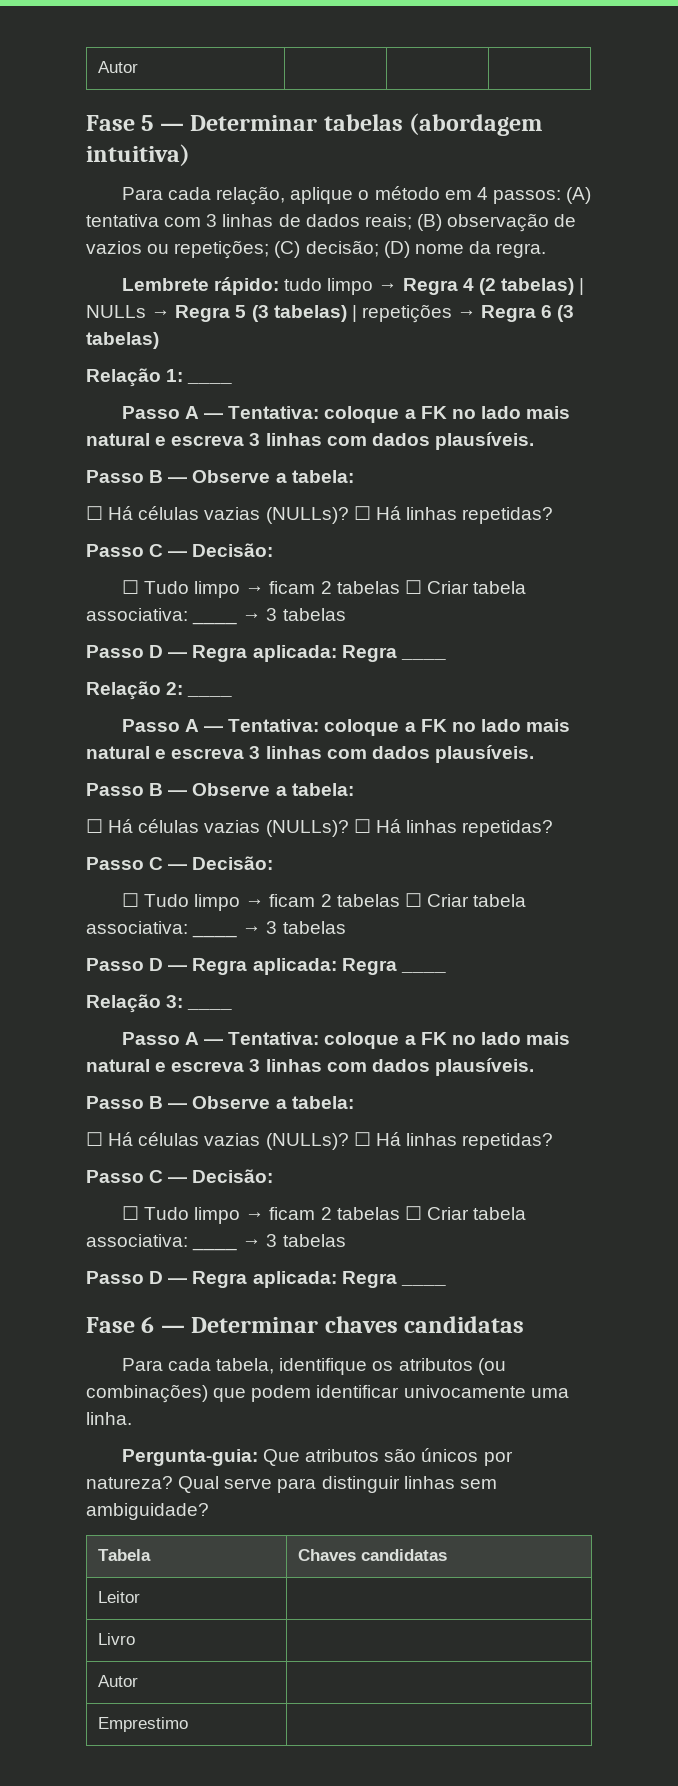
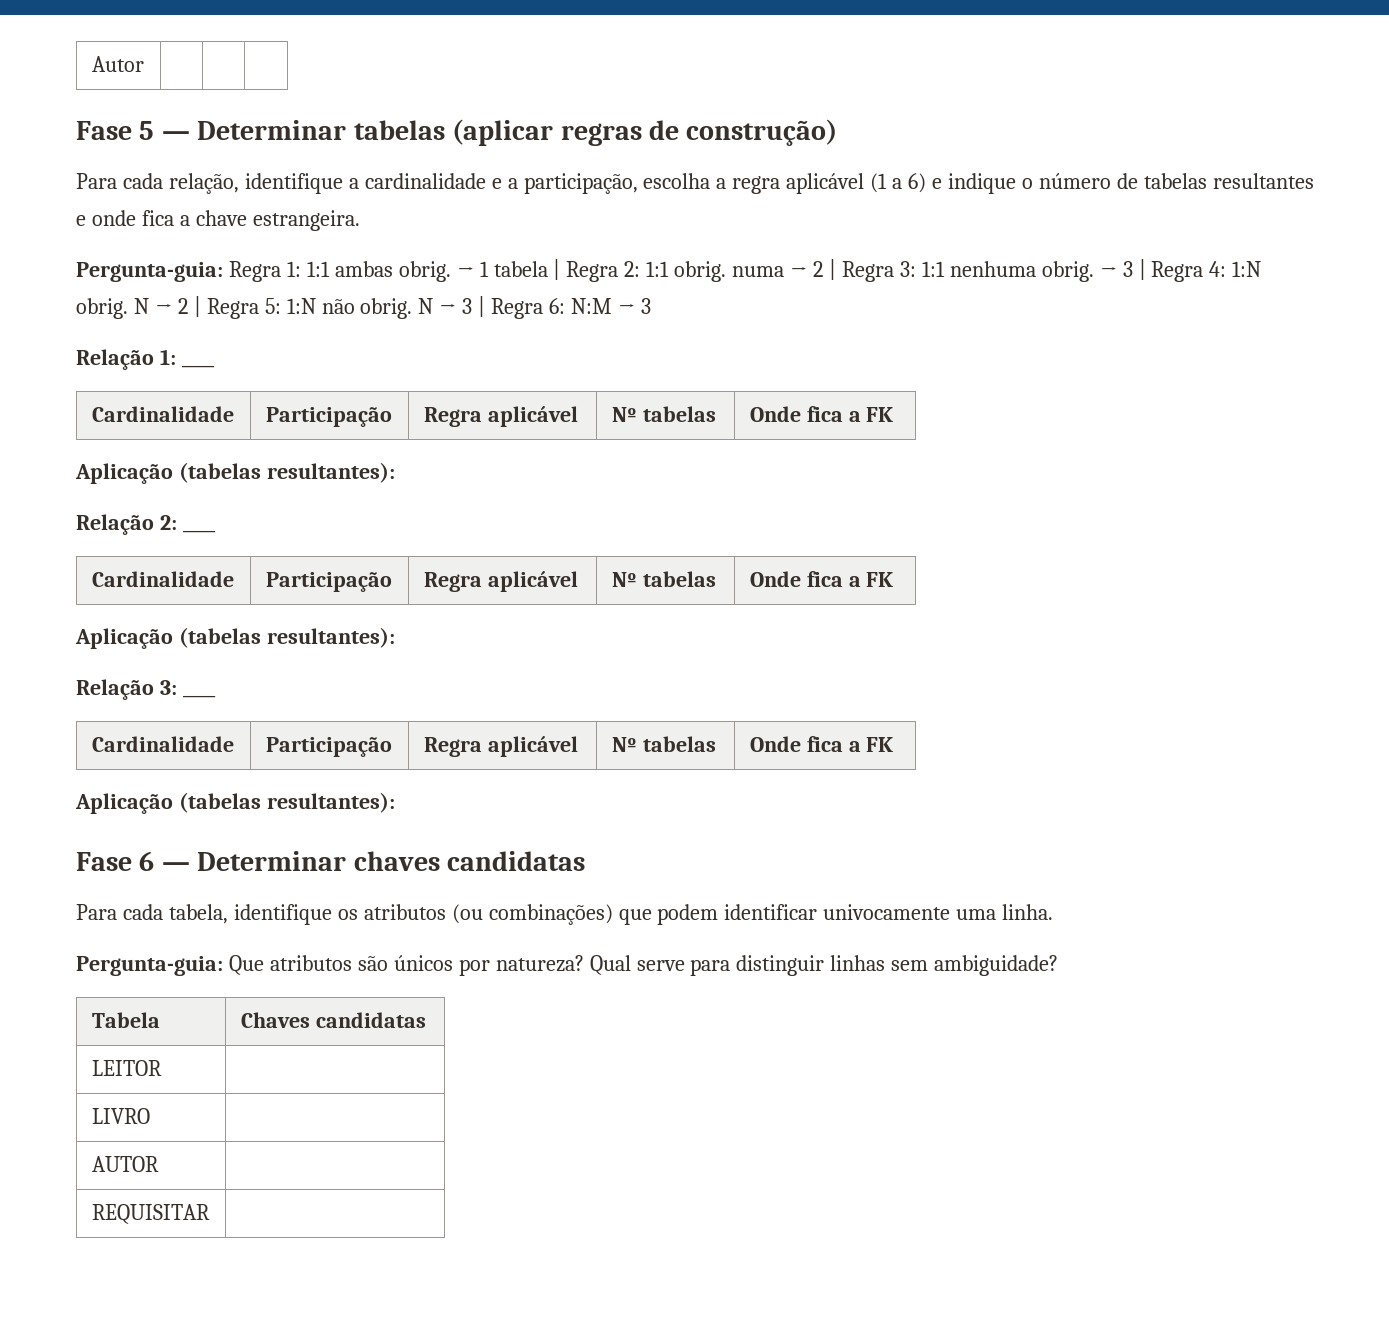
- Fase 5 — Determinar tabelas (abordagem intuitiva)
+ Fase 5 — Determinar tabelas (aplicar regras de construção)
- Para cada relação, aplique o método em 4 passos: (A) tentativa com 3 linhas de dados reais; (B) observação de vazios ou repetições; (C) decisão; (D) nome da regra.
- Lembrete rápido: tudo limpo → Regra 4 (2 tabelas) | NULLs → Regra 5 (3 tabelas) | repetições → Regra 6 (3 tabelas)
+ Para cada relação, identifique a cardinalidade e a participação, escolha a regra aplicável (1 a 6) e indique o número de tabelas resultantes e onde fica a chave estrangeira.
+ Pergunta-guia: Regra 1: 1:1 ambas obrig. → 1 tabela | Regra 2: 1:1 obrig. numa → 2 | Regra 3: 1:1 nenhuma obrig. → 3 | Regra 4: 1:N obrig. N → 2 | Regra 5: 1:N não obrig. N → 3 | Regra 6: N:M → 3
  Relação 1: ____
- Passo A — Tentativa: coloque a FK no lado mais natural e escreva 3 linhas com dados plausíveis.
- Passo B — Observe a tabela:
- ☐ Há células vazias (NULLs)? ☐ Há linhas repetidas?
- Passo C — Decisão:
- ☐ Tudo limpo → ficam 2 tabelas ☐ Criar tabela associativa: ____ → 3 tabelas
- Passo D — Regra aplicada: Regra ____
+ Cardinalidade | Participação | Regra aplicável | Nº tabelas | Onde fica a FK
+ Aplicação (tabelas resultantes):
  Relação 2: ____
- Passo A — Tentativa: coloque a FK no lado mais natural e escreva 3 linhas com dados plausíveis.
- Passo B — Observe a tabela:
- ☐ Há células vazias (NULLs)? ☐ Há linhas repetidas?
- Passo C — Decisão:
- ☐ Tudo limpo → ficam 2 tabelas ☐ Criar tabela associativa: ____ → 3 tabelas
- Passo D — Regra aplicada: Regra ____
+ Cardinalidade | Participação | Regra aplicável | Nº tabelas | Onde fica a FK
+ Aplicação (tabelas resultantes):
  Relação 3: ____
- Passo A — Tentativa: coloque a FK no lado mais natural e escreva 3 linhas com dados plausíveis.
- Passo B — Observe a tabela:
- ☐ Há células vazias (NULLs)? ☐ Há linhas repetidas?
- Passo C — Decisão:
- ☐ Tudo limpo → ficam 2 tabelas ☐ Criar tabela associativa: ____ → 3 tabelas
- Passo D — Regra aplicada: Regra ____
+ Cardinalidade | Participação | Regra aplicável | Nº tabelas | Onde fica a FK
+ Aplicação (tabelas resultantes):
- Leitor |
- Livro |
- Autor |
- Emprestimo |
+ LEITOR |
+ LIVRO |
+ AUTOR |
+ REQUISITAR |

